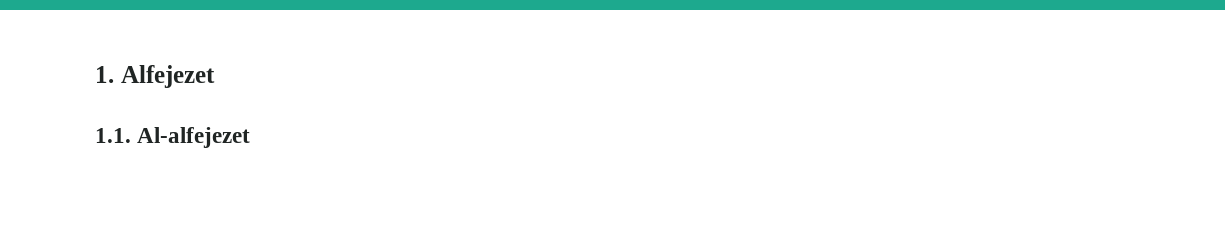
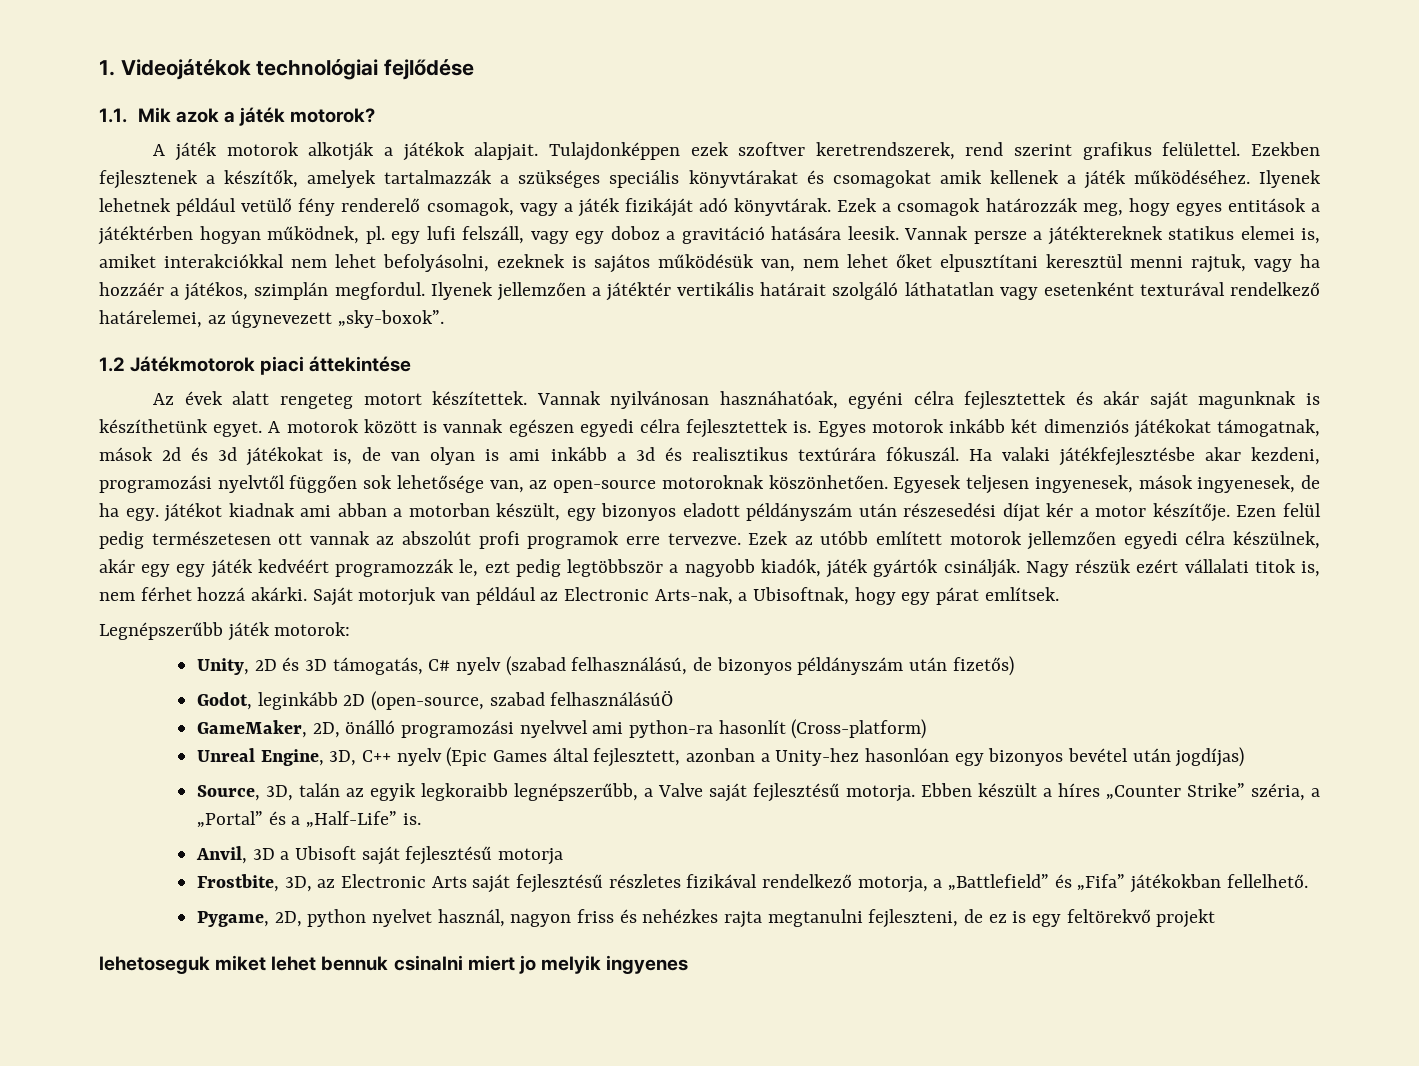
- 1. Alfejezet
- 1.1. Al-alfejezet
+ 1. Videojátékok technológiai fejlődése
+ 1.1. Mik azok a játék motorok?
+ A játék motorok alkotják a játékok alapjait. Tulajdonképpen ezek szoftver keretrendszerek, rend szerint grafikus felülettel. Ezekben fejlesztenek a készítők, amelyek tartalmazzák a szükséges speciális könyvtárakat és csomagokat amik kellenek a játék működéséhez. Ilyenek lehetnek például vetülő fény renderelő csomagok, vagy a játék fizikáját adó könyvtárak. Ezek a csomagok határozzák meg, hogy egyes entitások a játéktérben hogyan működnek, pl. egy lufi felszáll, vagy egy doboz a gravitáció hatására leesik. Vannak persze a játéktereknek statikus elemei is, amiket interakciókkal nem lehet befolyásolni, ezeknek is sajátos működésük van, nem lehet őket elpusztítani keresztül menni rajtuk, vagy ha hozzáér a játékos, szimplán megfordul. Ilyenek jellemzően a játéktér vertikális határait szolgáló láthatatlan vagy esetenként texturával rendelkező határelemei, az úgynevezett „sky-boxok”.
+ 1.2 Játékmotorok piaci áttekintése
+ Az évek alatt rengeteg motort készítettek. Vannak nyilvánosan hasznáhatóak, egyéni célra fejlesztettek és akár saját magunknak is készíthetünk egyet. A motorok között is vannak egészen egyedi célra fejlesztettek is. Egyes motorok inkább két dimenziós játékokat támogatnak, mások 2d és 3d játékokat is, de van olyan is ami inkább a 3d és realisztikus textúrára fókuszál. Ha valaki játékfejlesztésbe akar kezdeni, programozási nyelvtől függően sok lehetősége van, az open-source motoroknak köszönhetően. Egyesek teljesen ingyenesek, mások ingyenesek, de ha egy. játékot kiadnak ami abban a motorban készült, egy bizonyos eladott példányszám után részesedési díjat kér a motor készítője. Ezen felül pedig természetesen ott vannak az abszolút profi programok erre tervezve. Ezek az utóbb említett motorok jellemzően egyedi célra készülnek, akár egy egy játék kedvéért programozzák le, ezt pedig legtöbbször a nagyobb kiadók, játék gyártók csinálják. Nagy részük ezért vállalati titok is, nem férhet hozzá akárki. Saját motorjuk van például az Electronic Arts-nak, a Ubisoftnak, hogy egy párat említsek.
+ Legnépszerűbb játék motorok:
+ Unity, 2D és 3D támogatás, C# nyelv (szabad felhasználású, de bizonyos példányszám után fizetős)
+ Godot, leginkább 2D (open-source, szabad felhasználásúÖ
+ GameMaker, 2D, önálló programozási nyelvvel ami python-ra hasonlít (Cross-platform)
+ Unreal Engine, 3D, C++ nyelv (Epic Games által fejlesztett, azonban a Unity-hez hasonlóan egy bizonyos bevétel után jogdíjas)
+ Source, 3D, talán az egyik legkoraibb legnépszerűbb, a Valve saját fejlesztésű motorja. Ebben készült a híres „Counter Strike” széria, a „Portal” és a „Half-Life” is.
+ Anvil, 3D a Ubisoft saját fejlesztésű motorja
+ Frostbite, 3D, az Electronic Arts saját fejlesztésű részletes fizikával rendelkező motorja, a „Battlefield” és „Fifa” játékokban fellelhető.
+ Pygame, 2D, python nyelvet használ, nagyon friss és nehézkes rajta megtanulni fejleszteni, de ez is egy feltörekvő projekt
+ lehetoseguk miket lehet bennuk csinalni miert jo melyik ingyenes

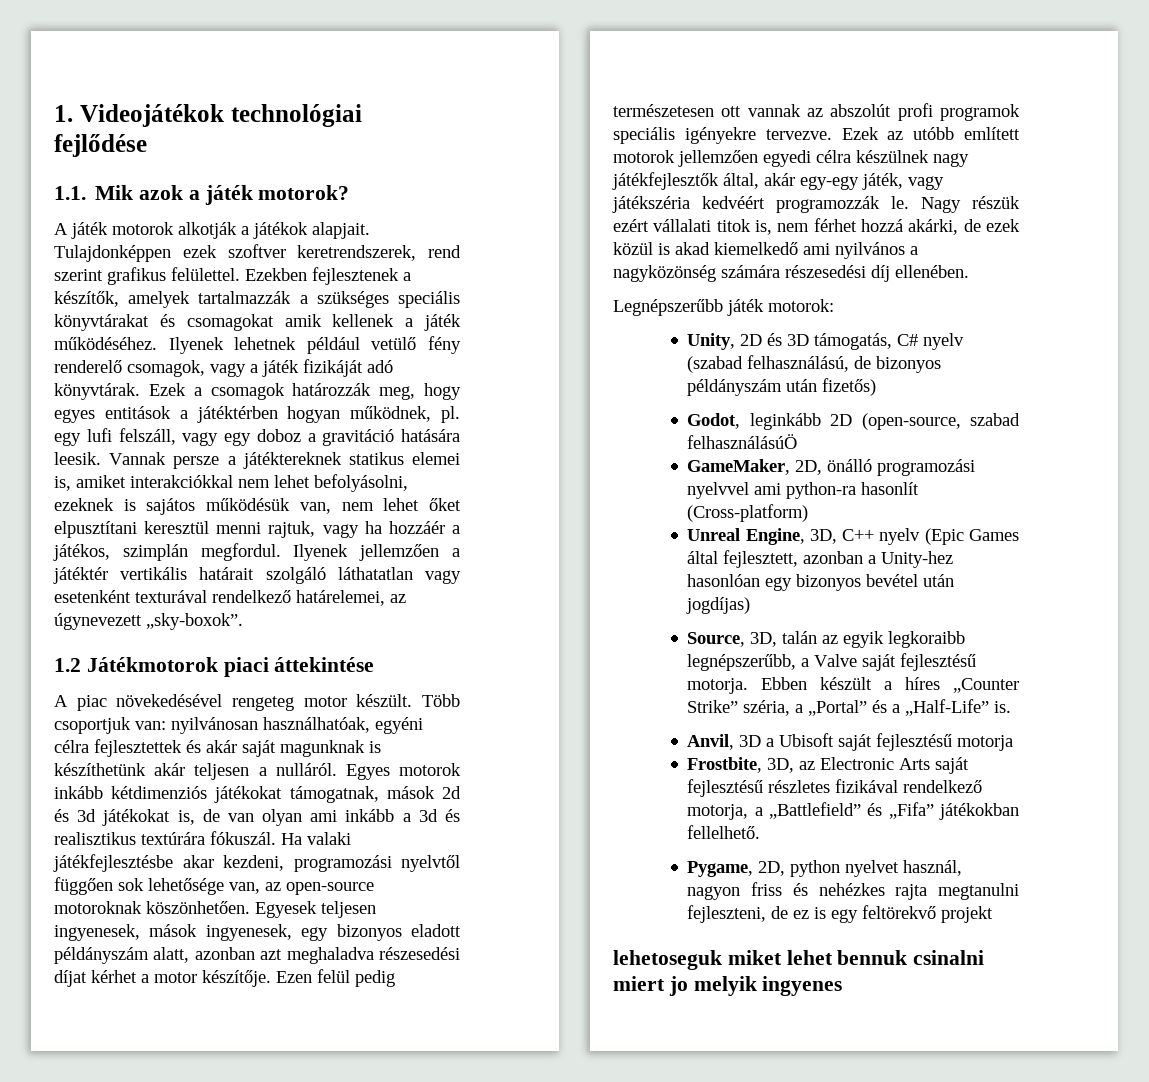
- Az évek alatt rengeteg motort készítettek. Vannak nyilvánosan hasznáhatóak, egyéni célra fejlesztettek és akár saját magunknak is készíthetünk egyet. A motorok között is vannak egészen egyedi célra fejlesztettek is.
+ A piac növekedésével rengeteg motor készült. Több csoportjuk van: nyilvánosan használhatóak, egyéni célra fejlesztettek és akár saját magunknak is készíthetünk akár teljesen a nulláról.
- Egyes motorok inkább két dimenziós játékokat támogatnak, mások 2d és 3d játékokat is, de van olyan is ami inkább a 3d és realisztikus textúrára fókuszál.
+ Egyes motorok inkább kétdimenziós játékokat támogatnak, mások 2d és 3d játékokat is, de van olyan ami inkább a 3d és realisztikus textúrára fókuszál.
- Egyesek teljesen ingyenesek, mások ingyenesek, de ha egy. játékot kiadnak ami abban a motorban készült, egy bizonyos eladott példányszám után részesedési díjat kér a motor készítője.
+ Egyesek teljesen ingyenesek, mások ingyenesek, egy bizonyos eladott példányszám alatt, azonban azt meghaladva részesedési díjat kérhet a motor készítője.
- Ezen felül pedig természetesen ott vannak az abszolút profi programok erre tervezve.
+ Ezen felül pedig természetesen ott vannak az abszolút profi programok speciális igényekre tervezve.
- Ezek az utóbb említett motorok jellemzően egyedi célra készülnek, akár egy egy játék kedvéért programozzák le, ezt pedig legtöbbször a nagyobb kiadók, játék gyártók csinálják.
+ Ezek az utóbb említett motorok jellemzően egyedi célra készülnek nagy játékfejlesztők által, akár egy-egy játék, vagy játékszéria kedvéért programozzák le.
- Nagy részük ezért vállalati titok is, nem férhet hozzá akárki. Saját motorjuk van például az Electronic Arts-nak, a Ubisoftnak, hogy egy párat említsek.
+ Nagy részük ezért vállalati titok is, nem férhet hozzá akárki, de ezek közül is akad kiemelkedő ami nyilvános a nagyközönség számára részesedési díj ellenében.

